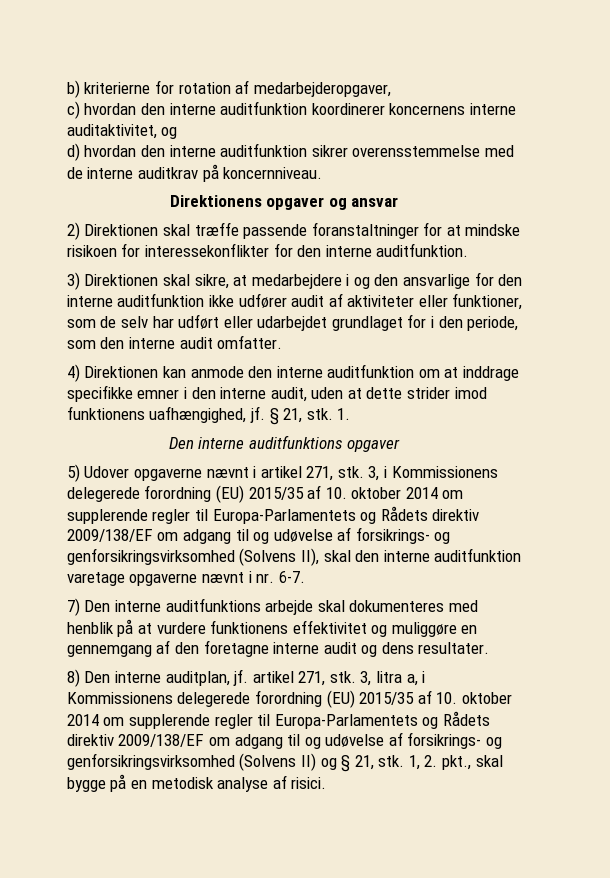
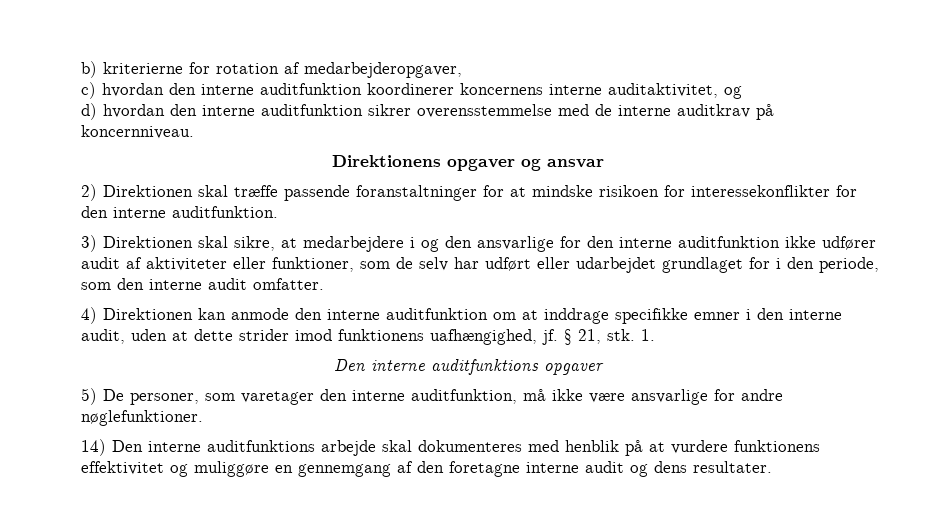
- 5) Udover opgaverne nævnt i artikel 271, stk. 3, i Kommissionens delegerede forordning (EU) 2015/35 af 10. oktober 2014 om supplerende regler til Europa-Parlamentets og Rådets direktiv 2009/138/EF om adgang til og udøvelse af forsikrings- og genforsikringsvirksomhed (Solvens II), skal den interne auditfunktion varetage opgaverne nævnt i nr. 6-7.
- 7) Den interne auditfunktions arbejde skal dokumenteres med henblik på at vurdere funktionens effektivitet og muliggøre en gennemgang af den foretagne interne audit og dens resultater.
+ 5) De personer, som varetager den interne auditfunktion, må ikke være ansvarlige for andre nøglefunktioner.
+ 14) Den interne auditfunktions arbejde skal dokumenteres med henblik på at vurdere funktionens effektivitet og muliggøre en gennemgang af den foretagne interne audit og dens resultater.
- 8) Den interne auditplan, jf. artikel 271, stk. 3, litra a, i Kommissionens delegerede forordning (EU) 2015/35 af 10. oktober 2014 om supplerende regler til Europa-Parlamentets og Rådets direktiv 2009/138/EF om adgang til og udøvelse af forsikrings- og genforsikringsvirksomhed (Solvens II) og § 21, stk. 1, 2. pkt., skal bygge på en metodisk analyse af risici.

